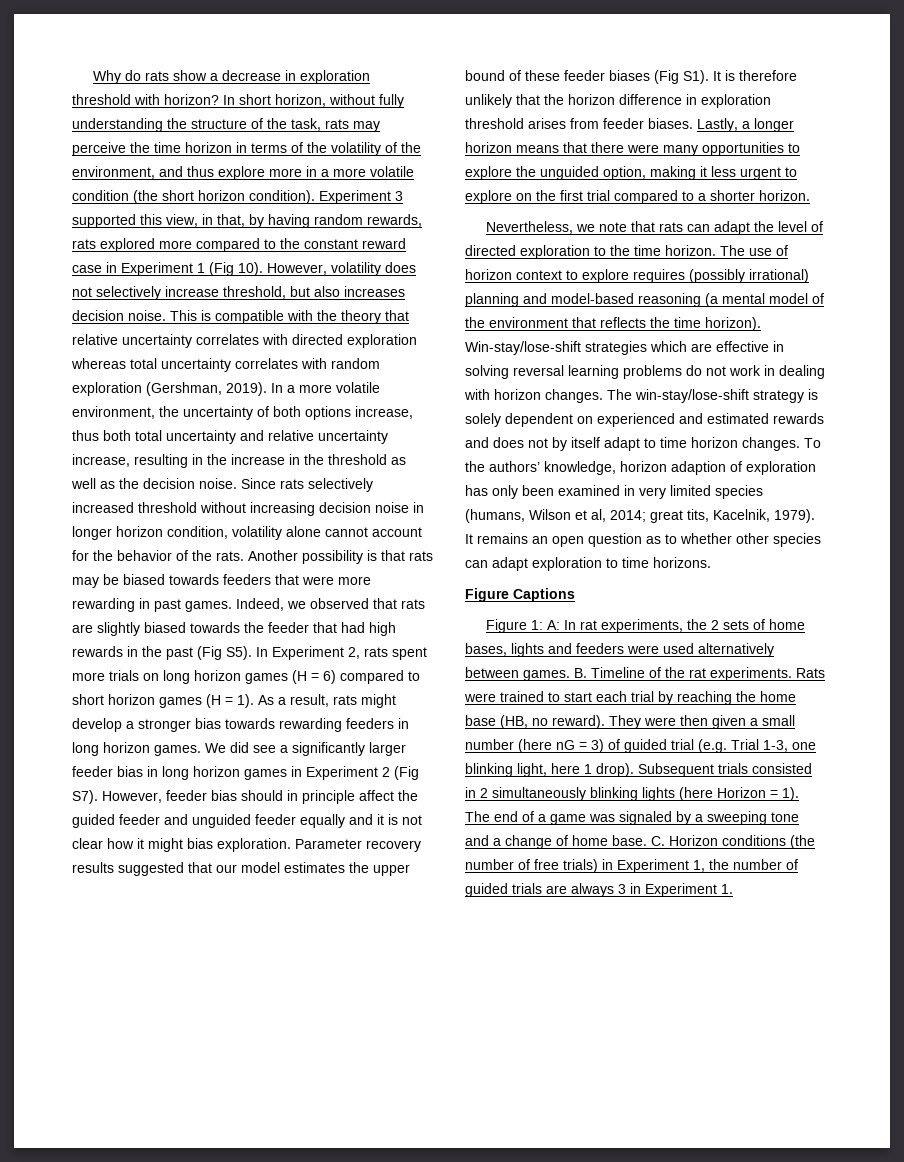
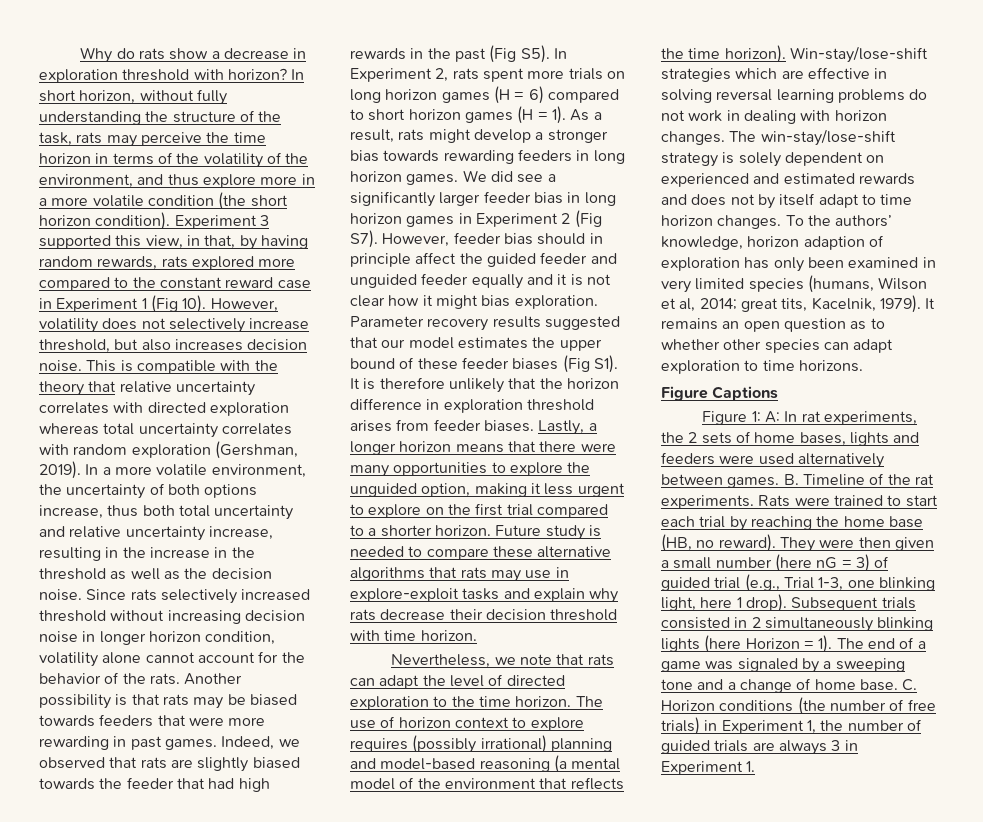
+ Future study is needed to compare these alternative algorithms that rats may use in explore-exploit tasks and explain why rats decrease their decision threshold with time horizon.
- They were then given a small number (here nG = 3) of guided trial (e.g. Trial 1-3, one blinking light, here 1 drop).
+ They were then given a small number (here nG = 3) of guided trial (e.g., Trial 1-3, one blinking light, here 1 drop).

